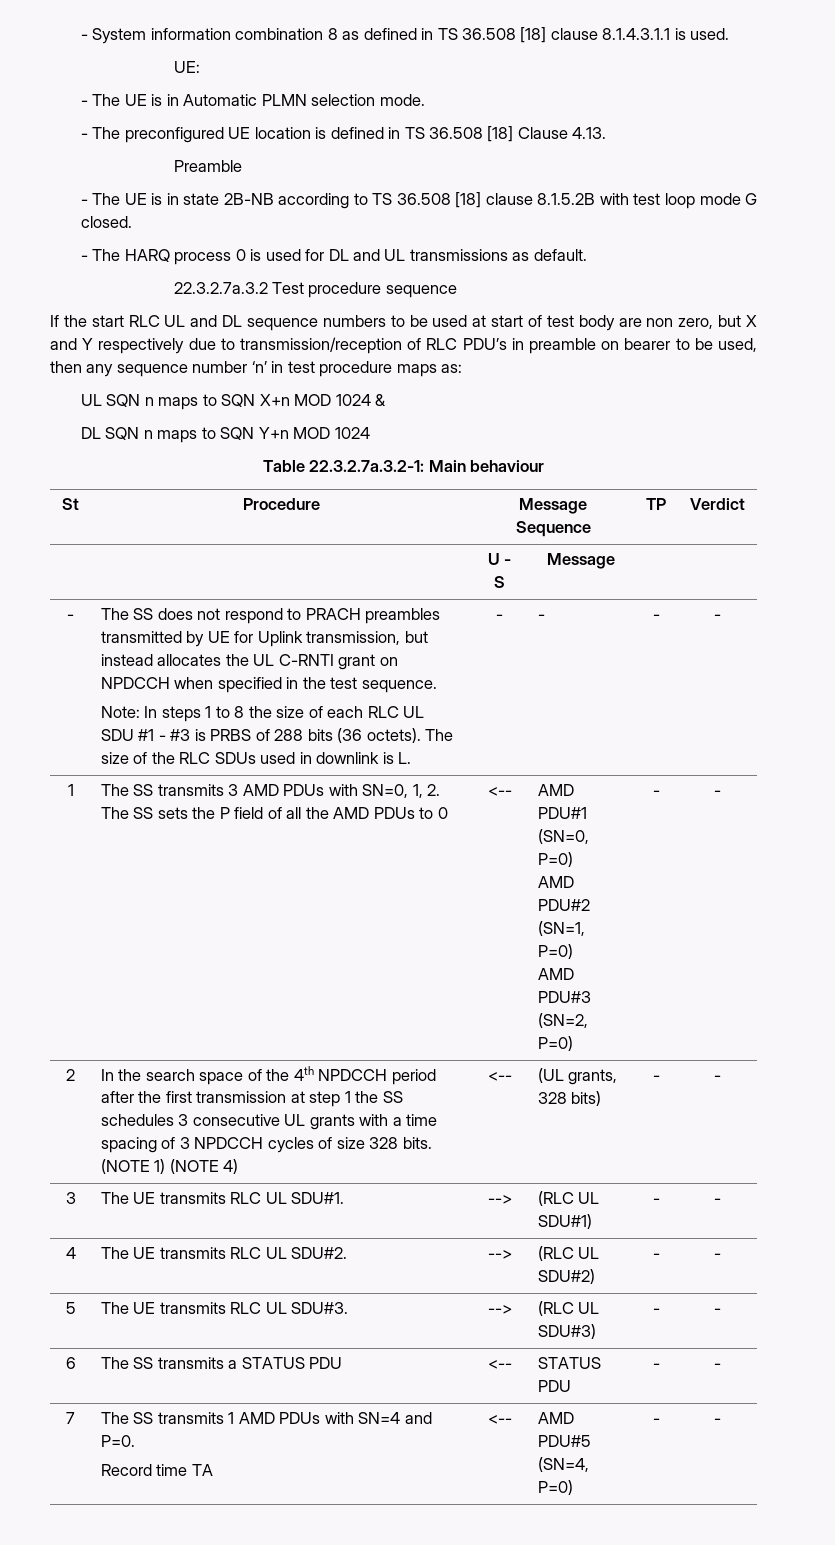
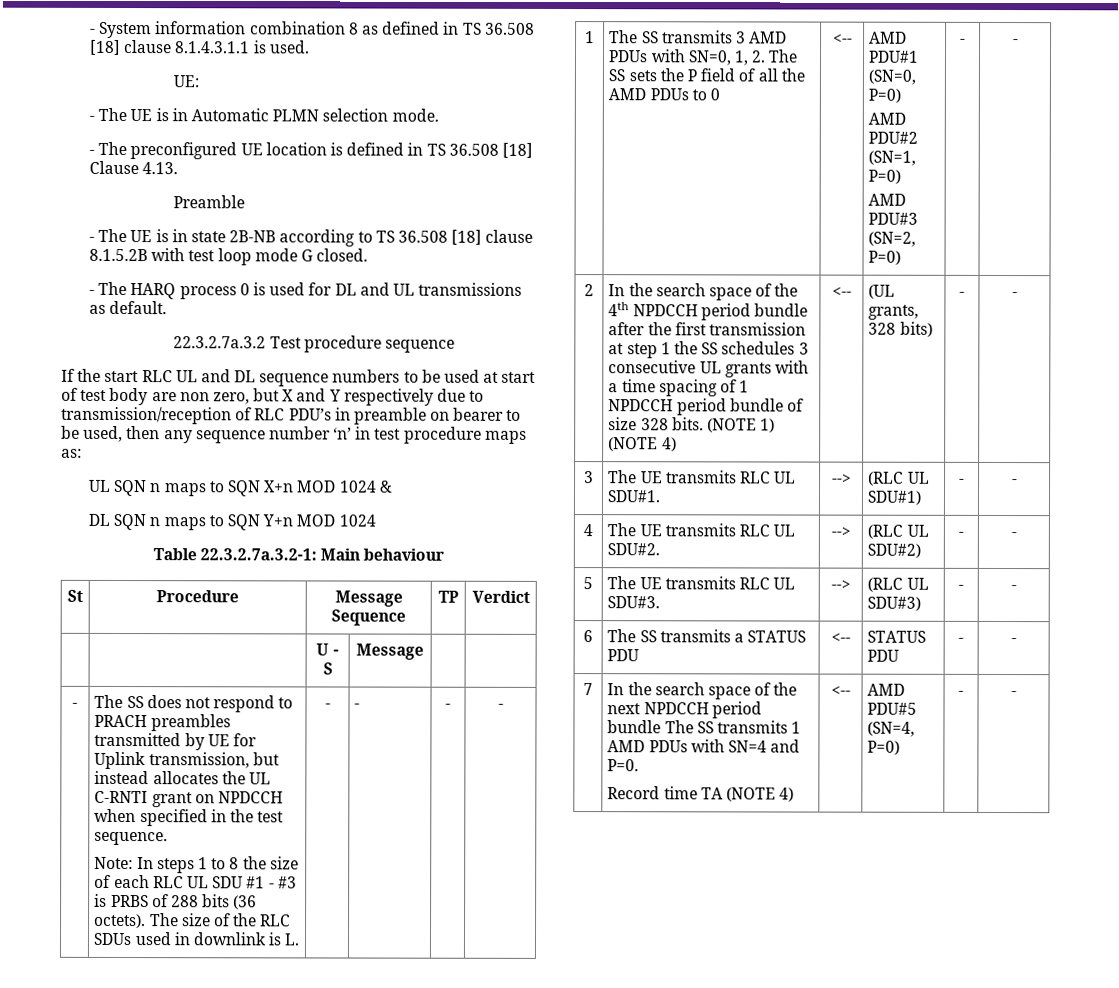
- In the search space of the 4th NPDCCH period after the first transmission at step 1 the SS schedules 3 consecutive UL grants with a time spacing of 3 NPDCCH cycles of size 328 bits.
+ In the search space of the 4th NPDCCH period bundle after the first transmission at step 1 the SS schedules 3 consecutive UL grants with a time spacing of 1 NPDCCH period bundle of size 328 bits.
- 7 | The SS transmits 1 AMD PDUs with SN=4 and P=0.
- Record time TA | <-- | AMD PDU#5 (SN=4, P=0) | - | -
+ 7 | In the search space of the next NPDCCH period bundle The SS transmits 1 AMD PDUs with SN=4 and P=0.
+ Record time TA (NOTE 4) | <-- | AMD PDU#5 (SN=4, P=0) | - | -

